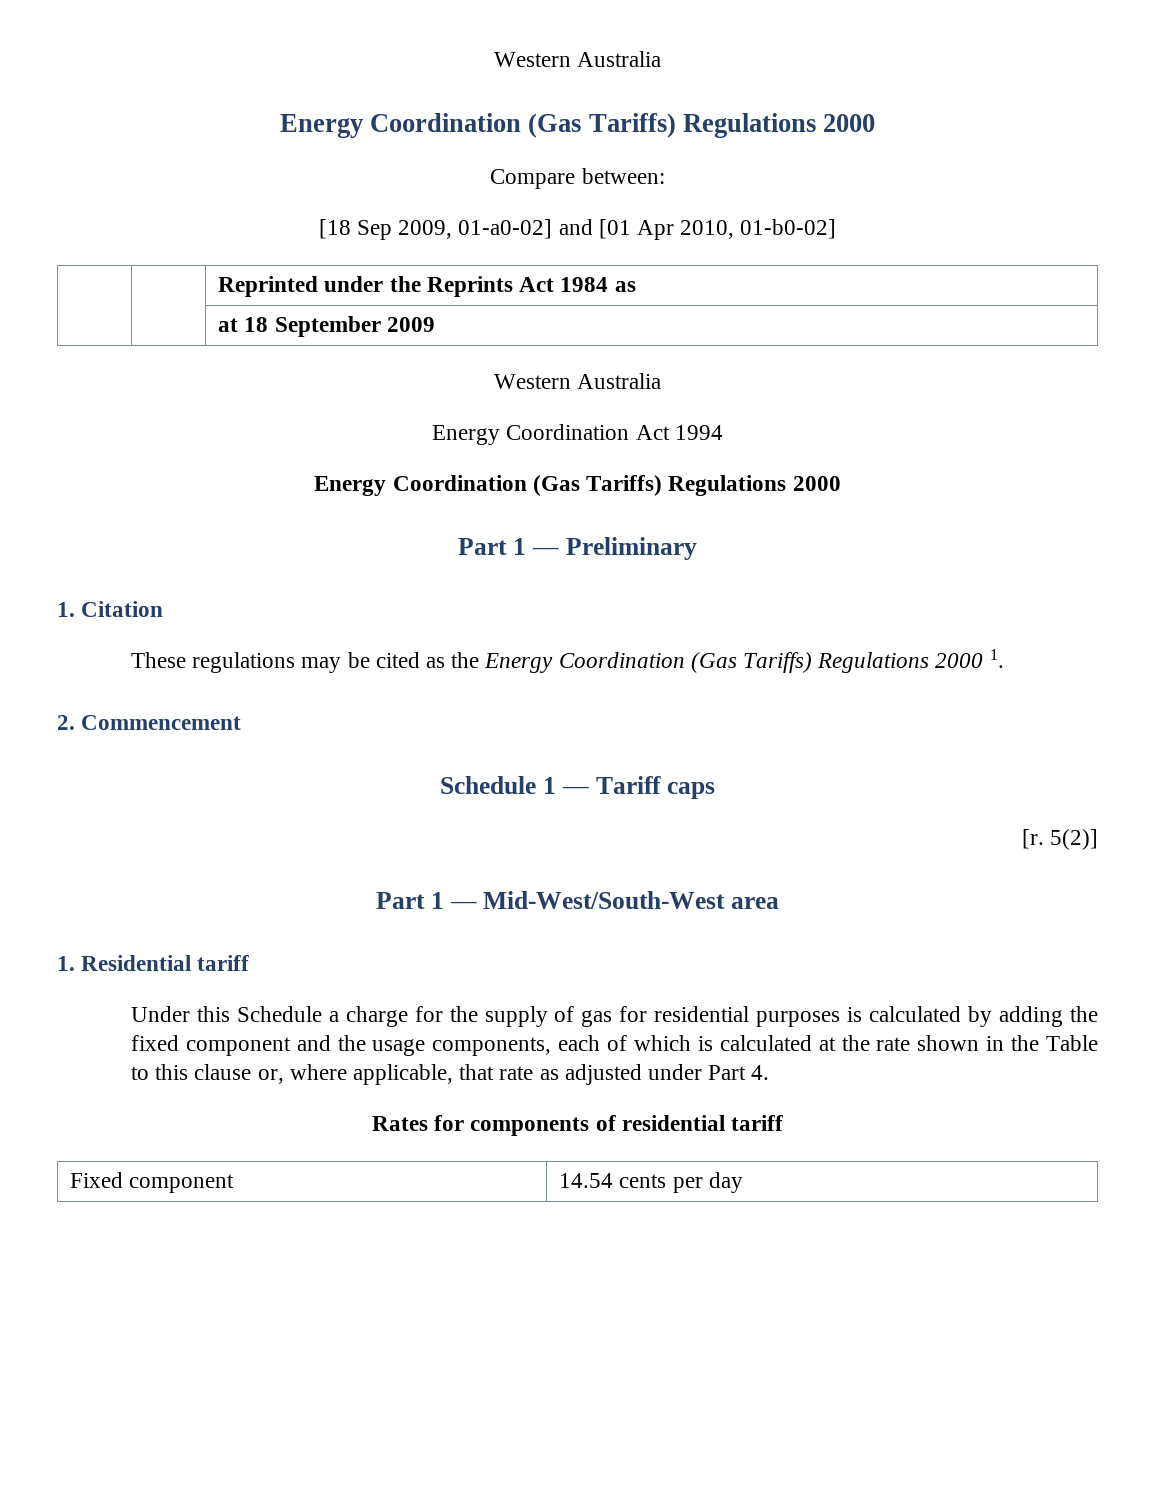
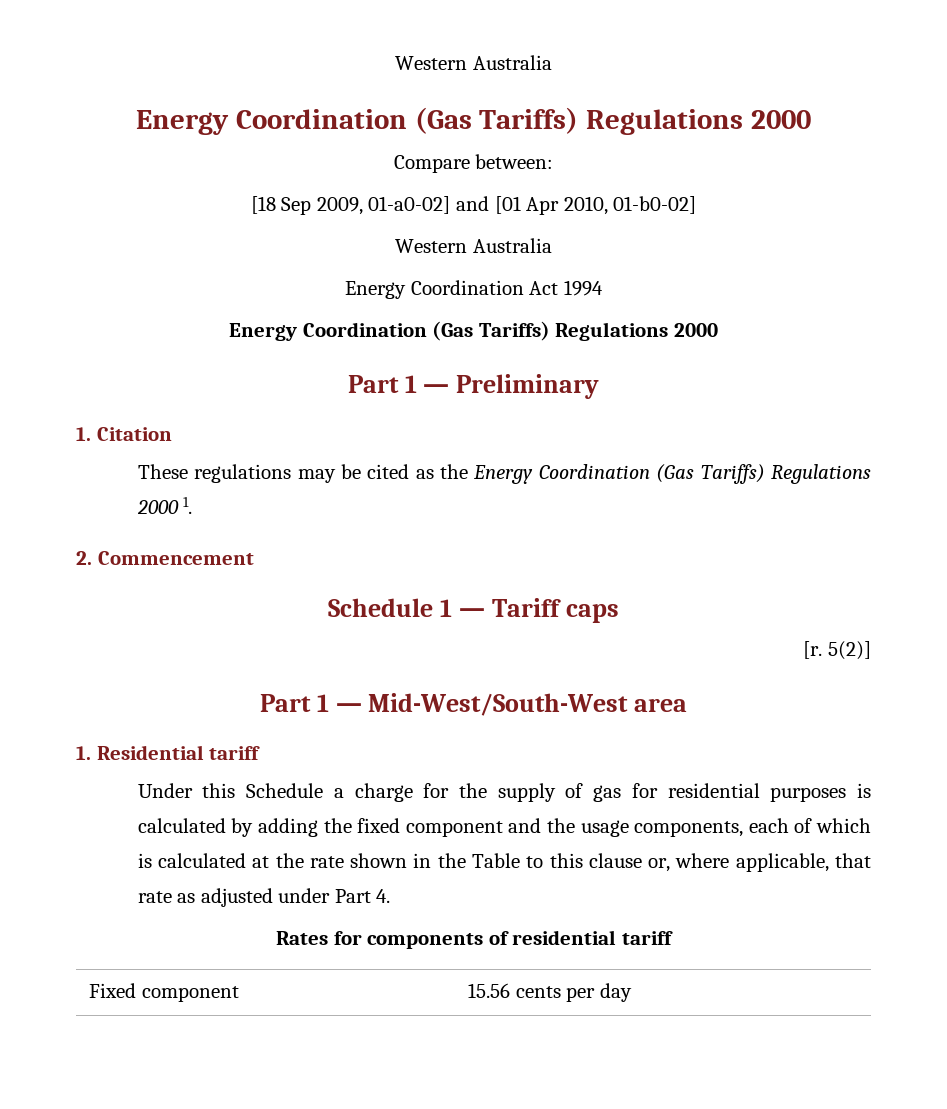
- | | Reprinted under the Reprints Act 1984 as
- | | at 18 September 2009
- Fixed component | 14.54 cents per day
+ Fixed component | 15.56 cents per day

